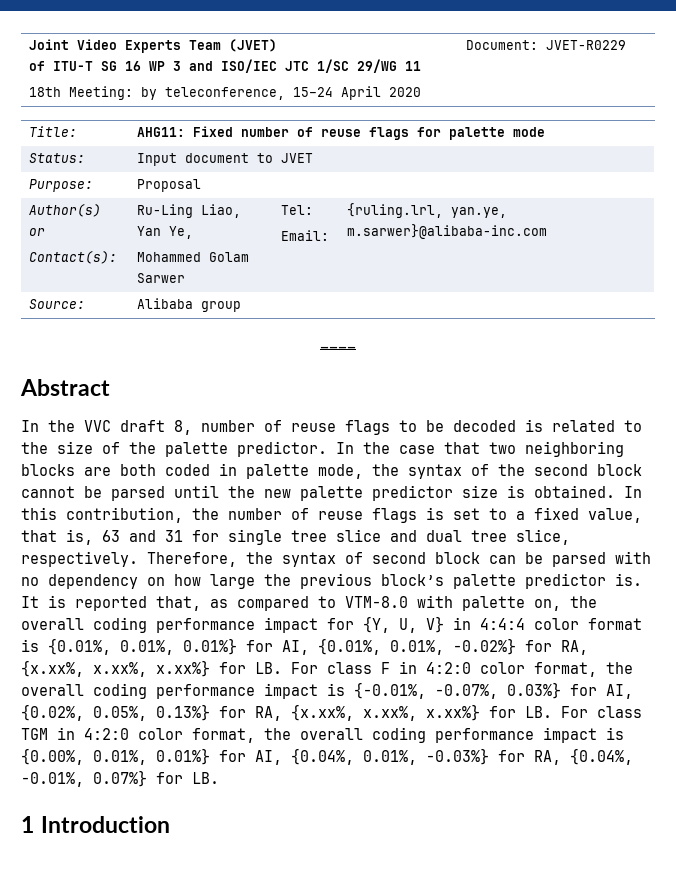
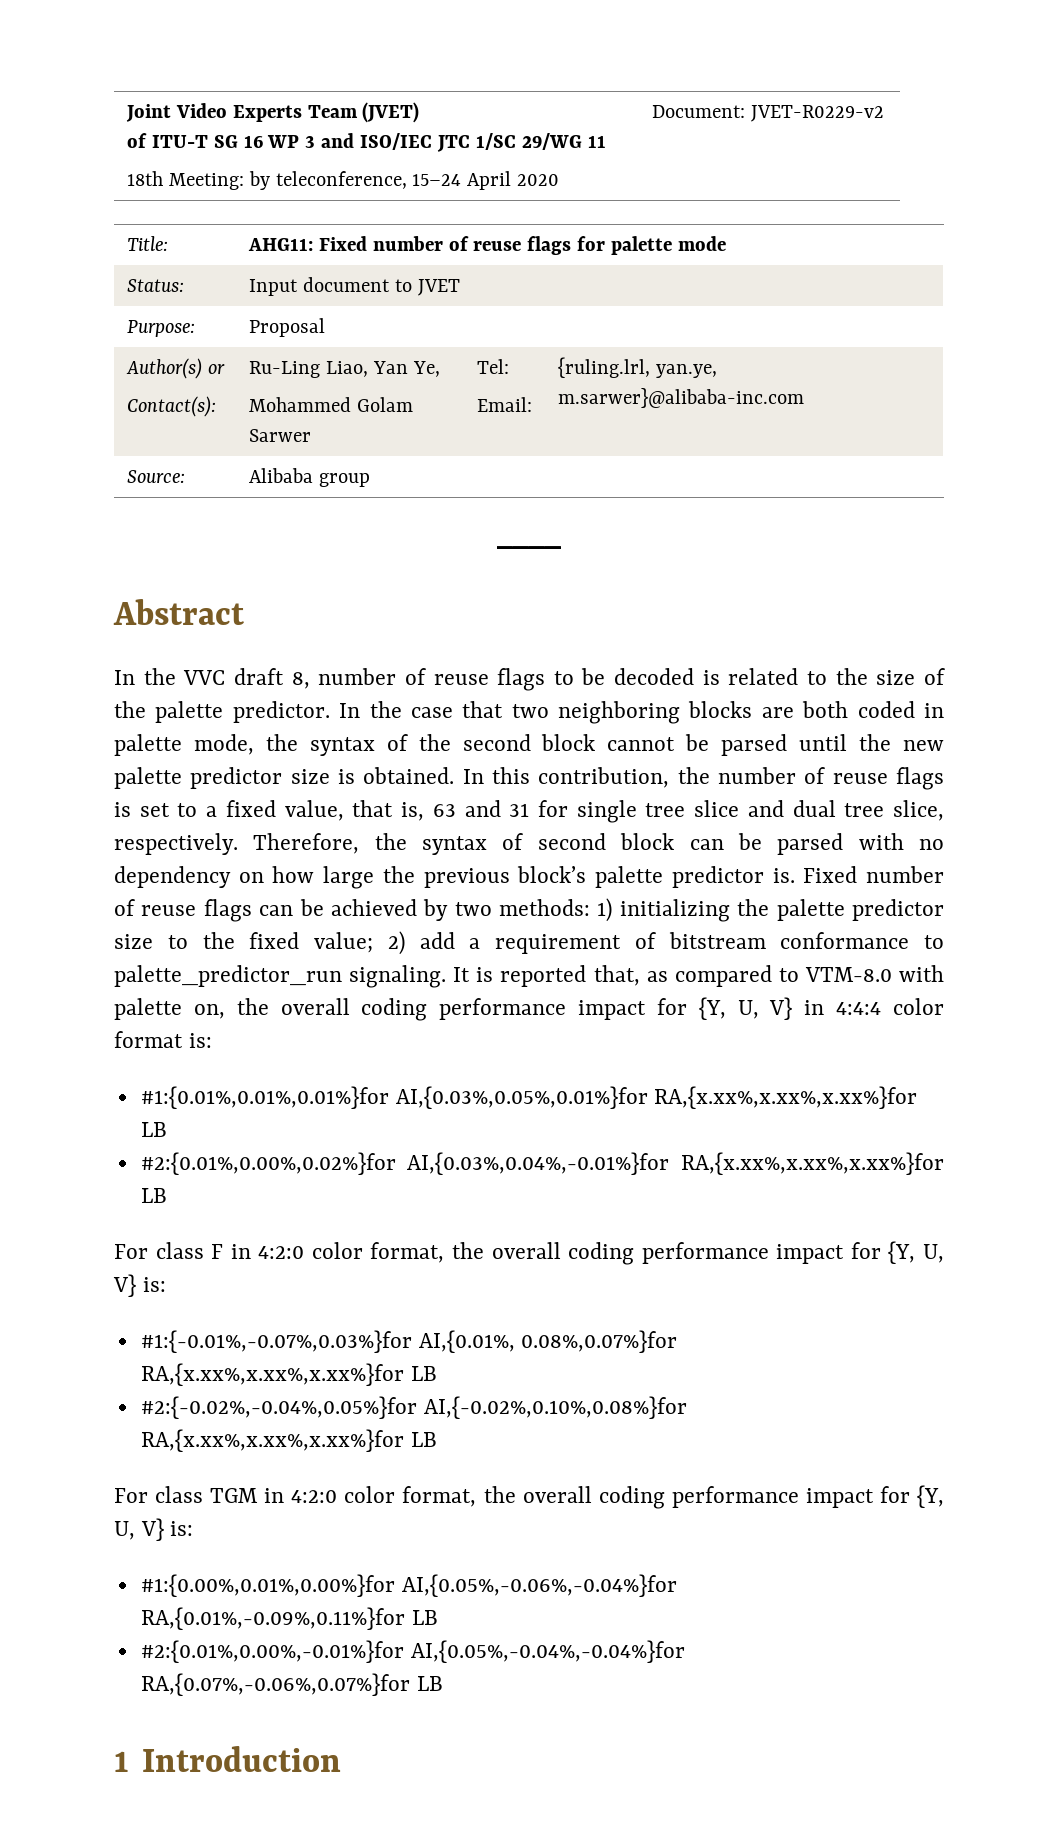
  Joint Video Experts Team (JVET)
  of ITU-T SG 16 WP 3 and ISO/IEC JTC 1/SC 29/WG 11
- 18th Meeting: by teleconference, 15–24 April 2020 | Document: JVET-R0229
+ 18th Meeting: by teleconference, 15–24 April 2020 | Document: JVET-R0229-v2
+ Fixed number of reuse flags can be achieved by two methods: 1) initializing the palette predictor size to the fixed value; 2) add a requirement of bitstream conformance to palette_predictor_run signaling.
- It is reported that, as compared to VTM-8.0 with palette on, the overall coding performance impact for {Y, U, V} in 4:4:4 color format is {0.01%, 0.01%, 0.01%} for AI, {0.01%, 0.01%, -0.02%} for RA, {x.xx%, x.xx%, x.xx%} for LB. For class F in 4:2:0 color format, the overall coding performance impact is {-0.01%, -0.07%, 0.03%} for AI, {0.02%, 0.05%, 0.13%} for RA, {x.xx%, x.xx%, x.xx%} for LB. For class TGM in 4:2:0 color format, the overall coding performance impact is {0.00%, 0.01%, 0.01%} for AI, {0.04%, 0.01%, -0.03%} for RA, {0.04%, -0.01%, 0.07%} for LB.
+ It is reported that, as compared to VTM-8.0 with palette on, the overall coding performance impact for {Y, U, V} in 4:4:4 color format is:
+ #1:{0.01%,0.01%,0.01%}for AI,{0.03%,0.05%,0.01%}for RA,{x.xx%,x.xx%,x.xx%}for LB
+ #2:{0.01%,0.00%,0.02%}for AI,{0.03%,0.04%,-0.01%}for RA,{x.xx%,x.xx%,x.xx%}for LB
+ For class F in 4:2:0 color format, the overall coding performance impact for {Y, U, V} is:
+ #1:{-0.01%,-0.07%,0.03%}for AI,{0.01%, 0.08%,0.07%}for RA,{x.xx%,x.xx%,x.xx%}for LB
+ #2:{-0.02%,-0.04%,0.05%}for AI,{-0.02%,0.10%,0.08%}for RA,{x.xx%,x.xx%,x.xx%}for LB
+ For class TGM in 4:2:0 color format, the overall coding performance impact for {Y, U, V} is:
+ #1:{0.00%,0.01%,0.00%}for AI,{0.05%,-0.06%,-0.04%}for RA,{0.01%,-0.09%,0.11%}for LB
+ #2:{0.01%,0.00%,-0.01%}for AI,{0.05%,-0.04%,-0.04%}for RA,{0.07%,-0.06%,0.07%}for LB

